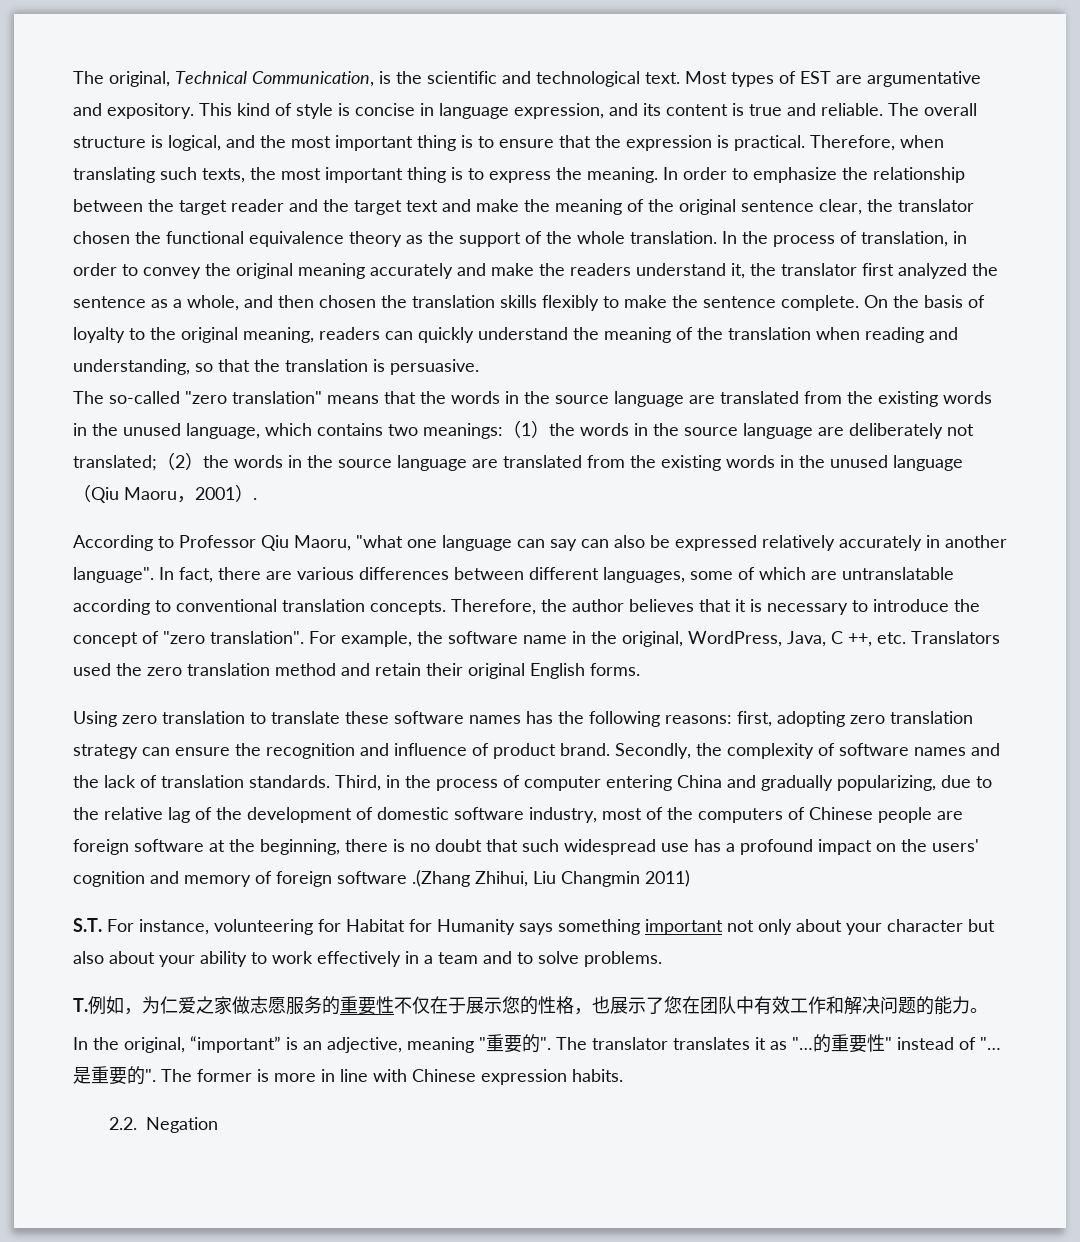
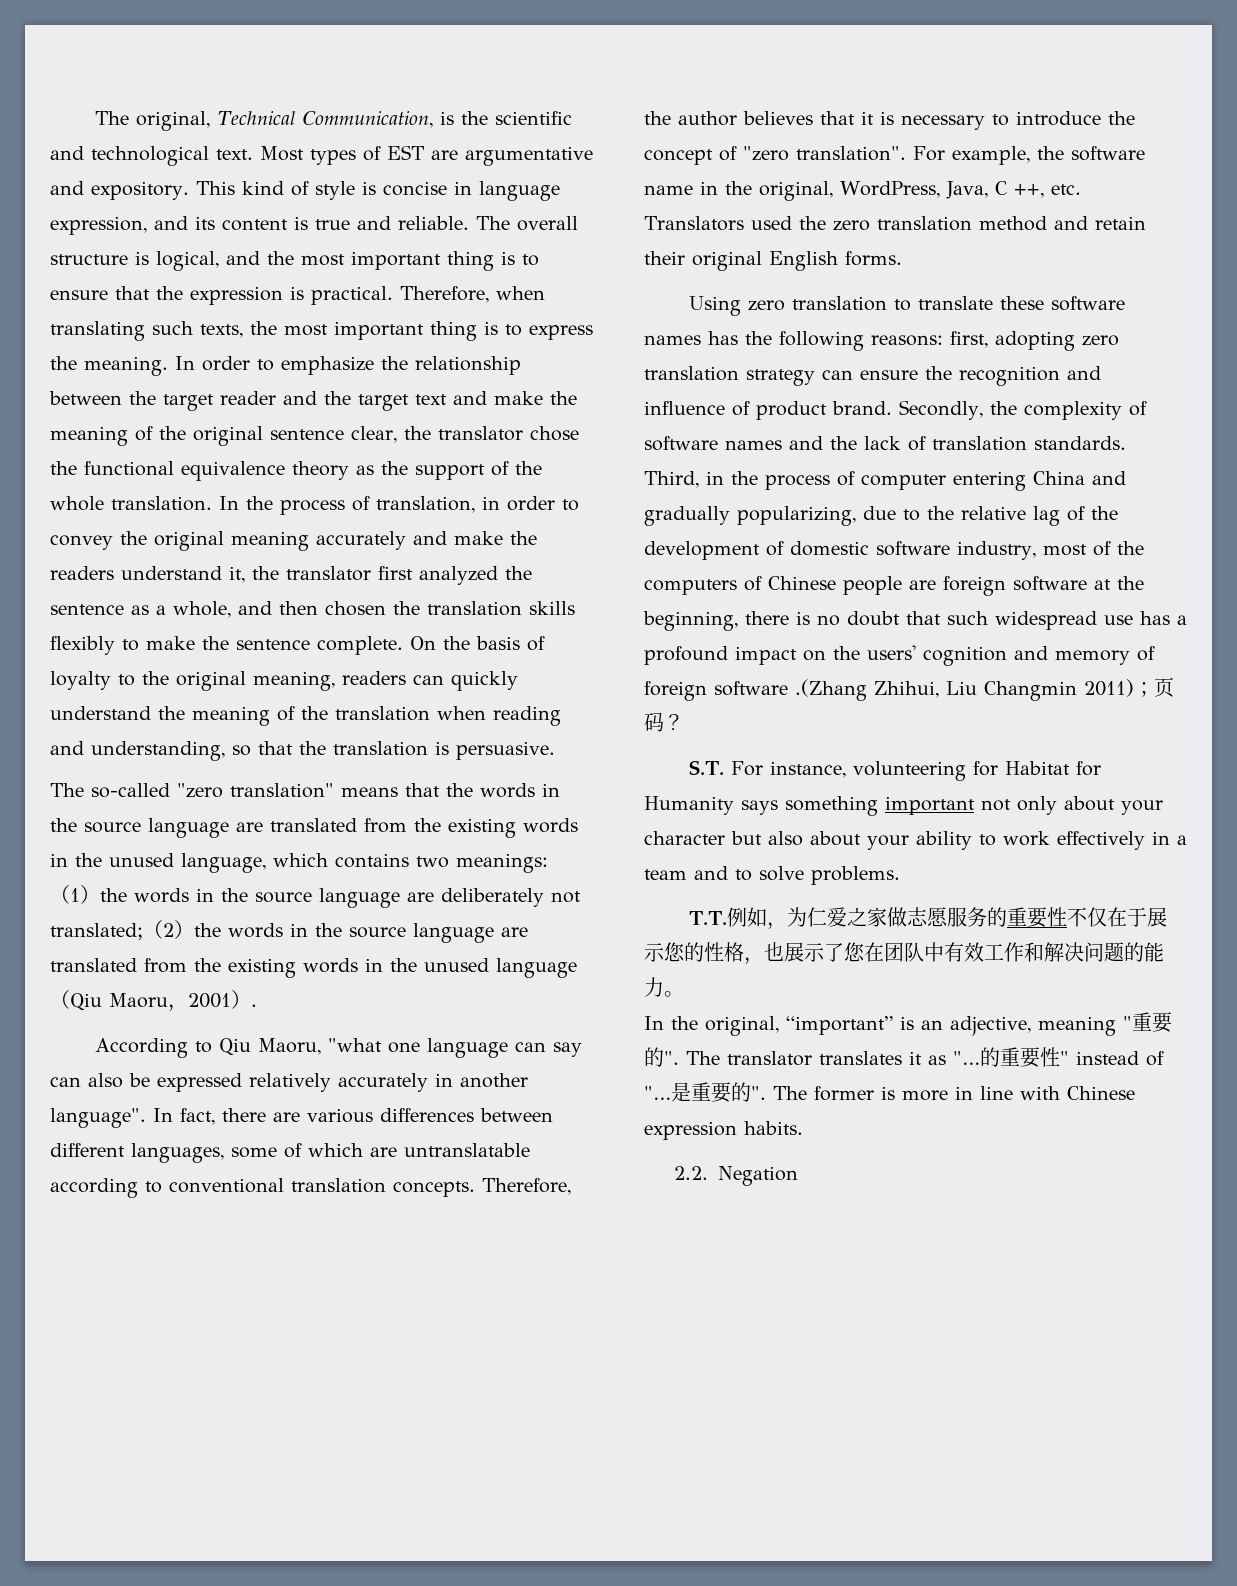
- In order to emphasize the relationship between the target reader and the target text and make the meaning of the original sentence clear, the translator chosen the functional equivalence theory as the support of the whole translation.
+ In order to emphasize the relationship between the target reader and the target text and make the meaning of the original sentence clear, the translator chose the functional equivalence theory as the support of the whole translation.
- According to Professor Qiu Maoru, "what one language can say can also be expressed relatively accurately in another language".
+ According to Qiu Maoru, "what one language can say can also be expressed relatively accurately in another language".
- Third, in the process of computer entering China and gradually popularizing, due to the relative lag of the development of domestic software industry, most of the computers of Chinese people are foreign software at the beginning, there is no doubt that such widespread use has a profound impact on the users' cognition and memory of foreign software .(Zhang Zhihui, Liu Changmin 2011)
+ Third, in the process of computer entering China and gradually popularizing, due to the relative lag of the development of domestic software industry, most of the computers of Chinese people are foreign software at the beginning, there is no doubt that such widespread use has a profound impact on the users' cognition and memory of foreign software .(Zhang Zhihui, Liu Changmin 2011)；页码？
- T.例如，为仁爱之家做志愿服务的重要性不仅在于展示您的性格，也展示了您在团队中有效工作和解决问题的能力。
+ T.T.例如，为仁爱之家做志愿服务的重要性不仅在于展示您的性格，也展示了您在团队中有效工作和解决问题的能力。

